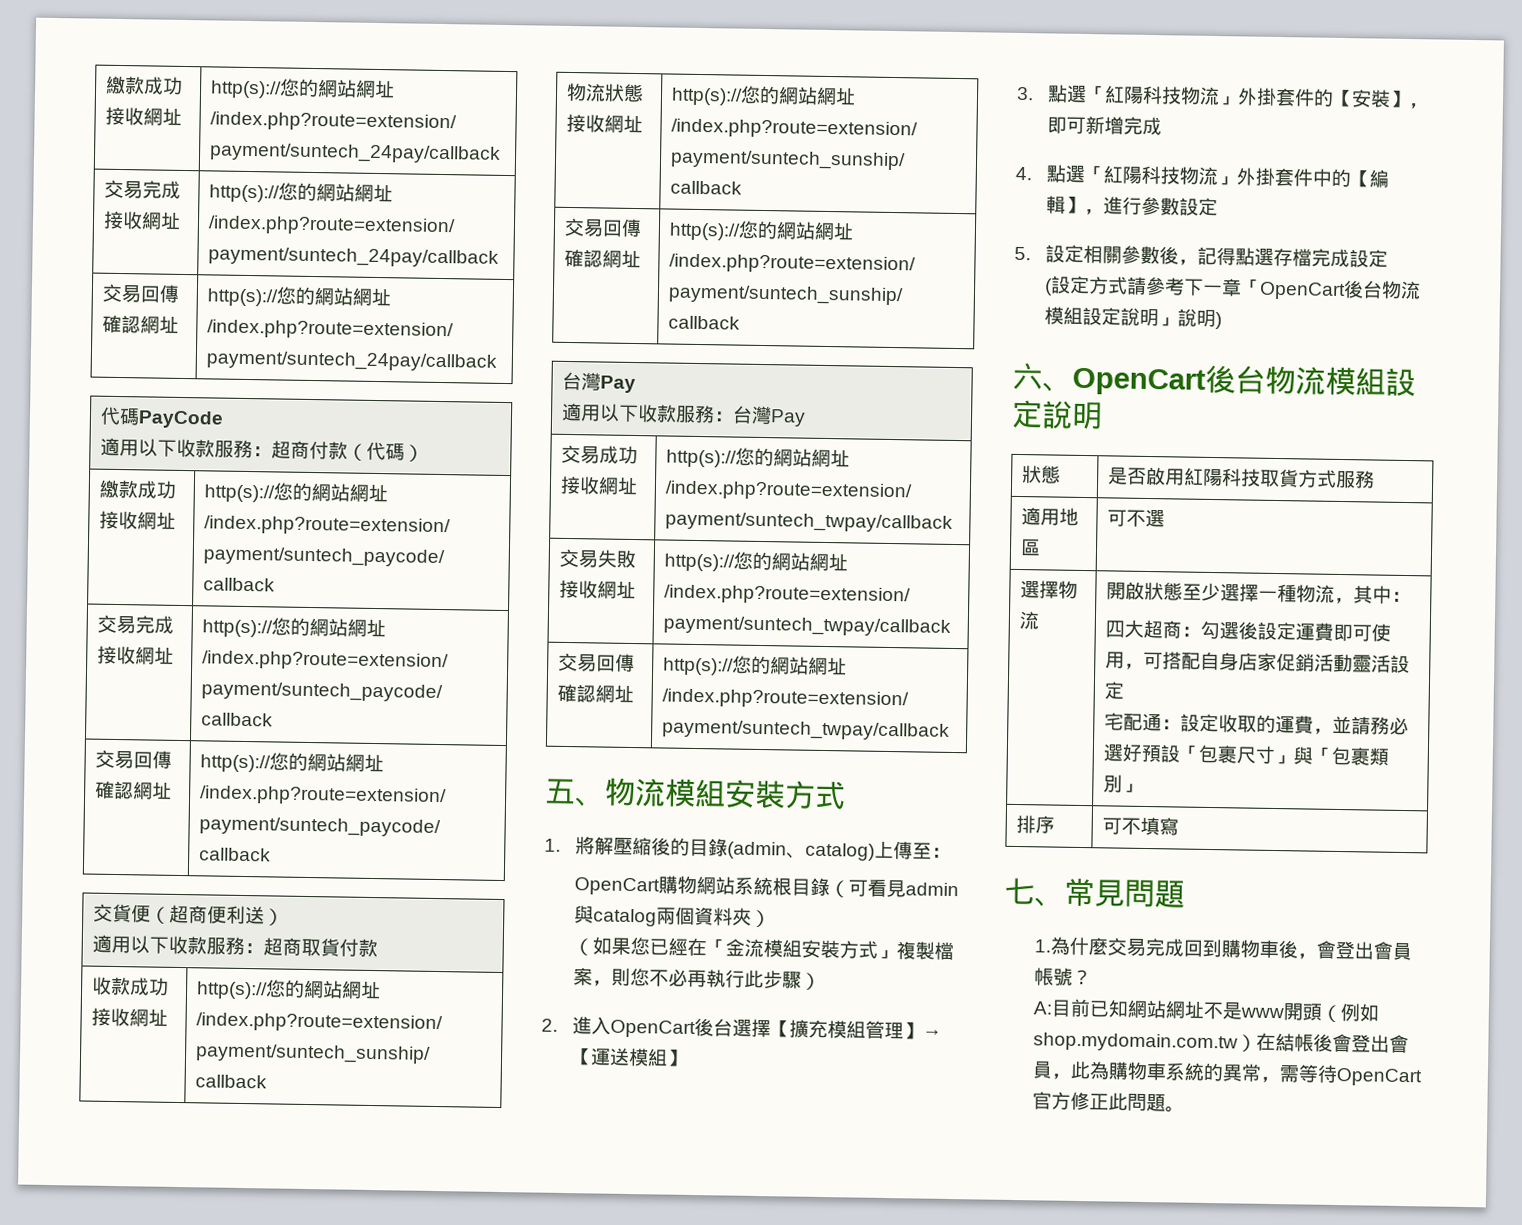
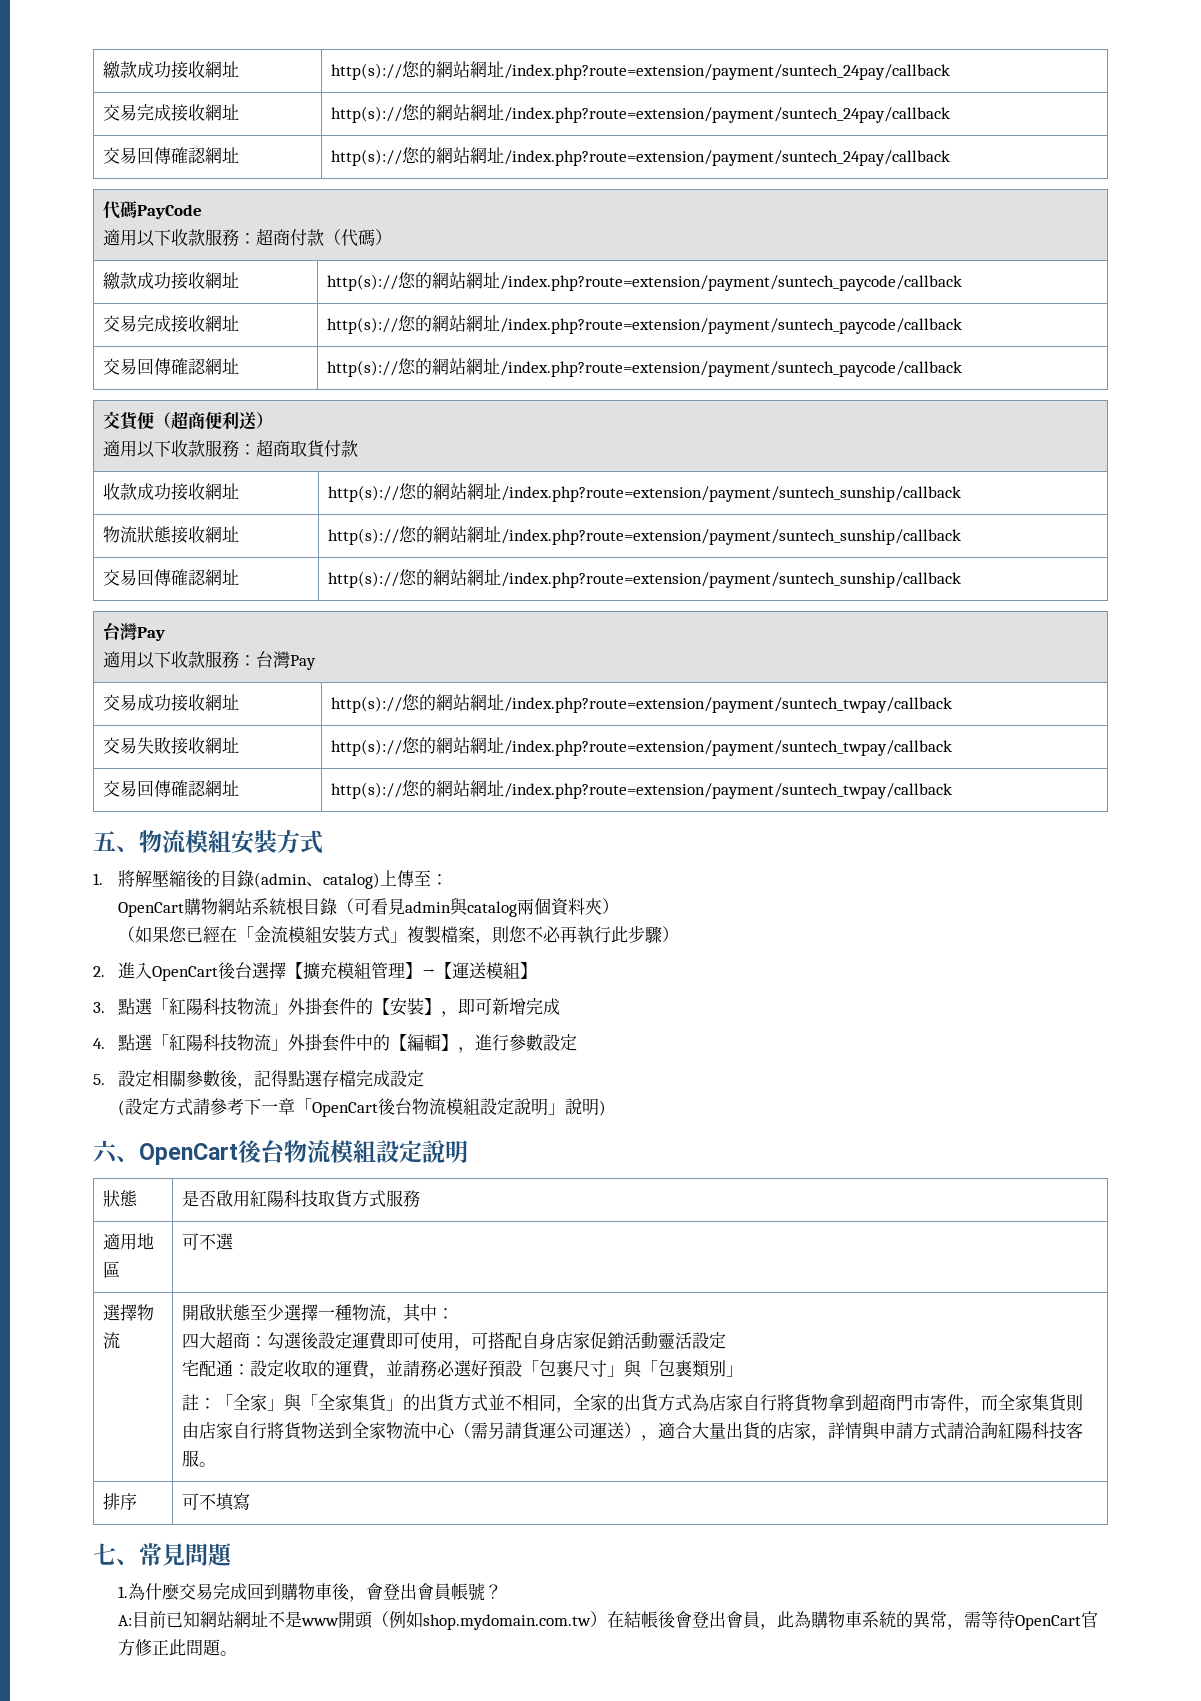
+ 註：「全家」與「全家集貨」的出貨方式並不相同，全家的出貨方式為店家自行將貨物拿到超商門市寄件，而全家集貨則由店家自行將貨物送到全家物流中心（需另請貨運公司運送），適合大量出貨的店家，詳情與申請方式請洽詢紅陽科技客服。

